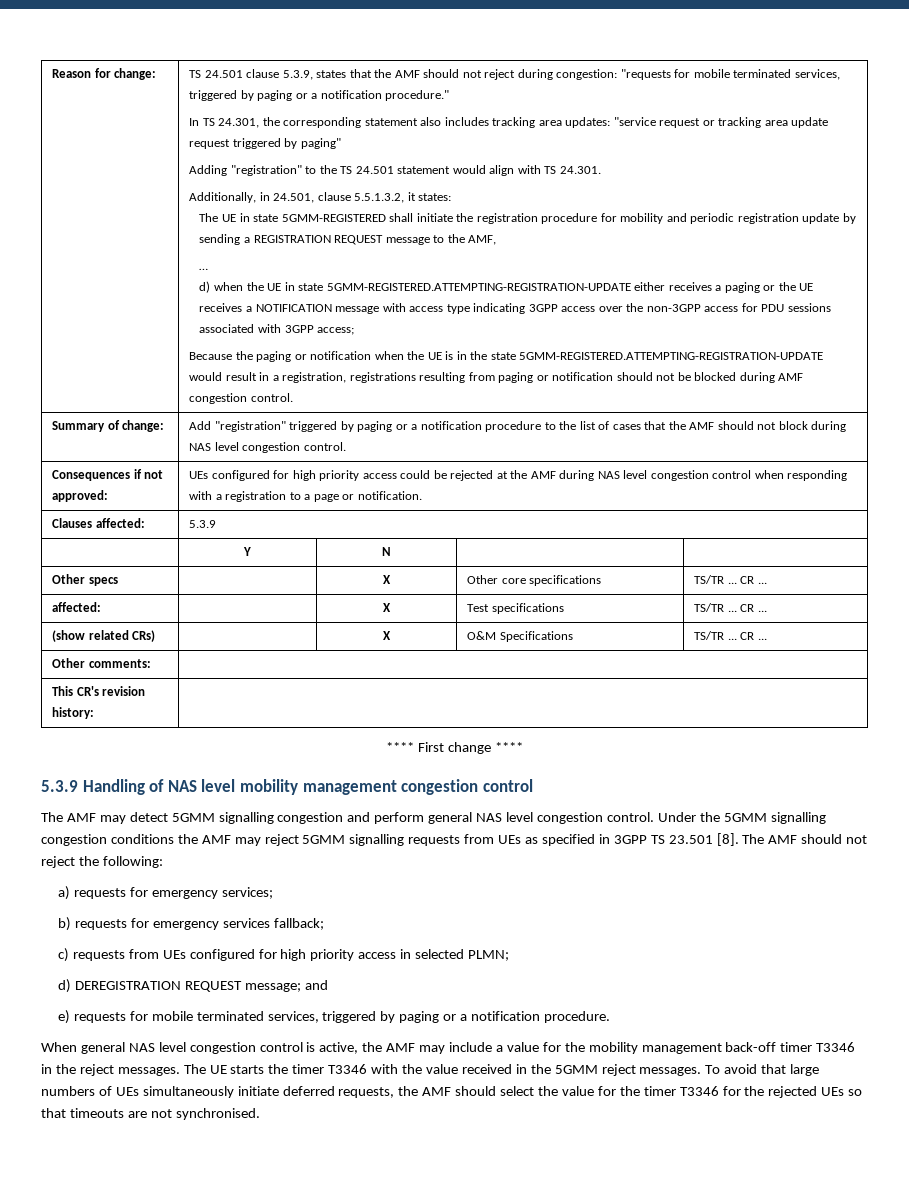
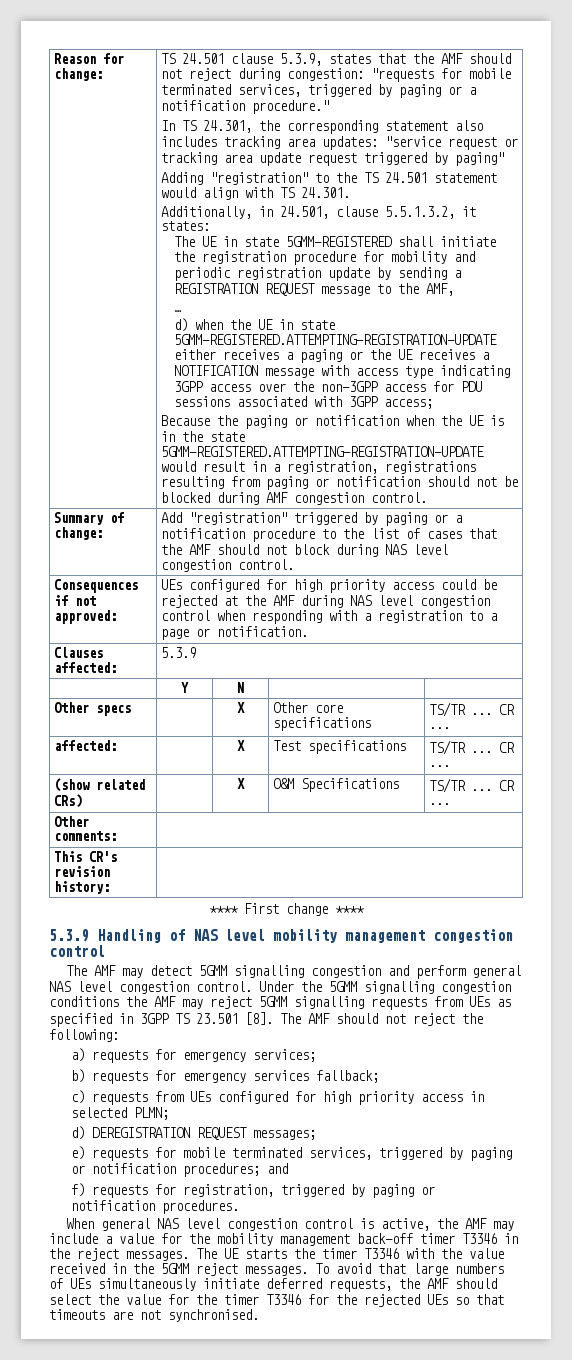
- d) DEREGISTRATION REQUEST message; and
+ d) DEREGISTRATION REQUEST messages;
- e) requests for mobile terminated services, triggered by paging or a notification procedure.
+ e) requests for mobile terminated services, triggered by paging or notification procedures; and
+ f) requests for registration, triggered by paging or notification procedures.

